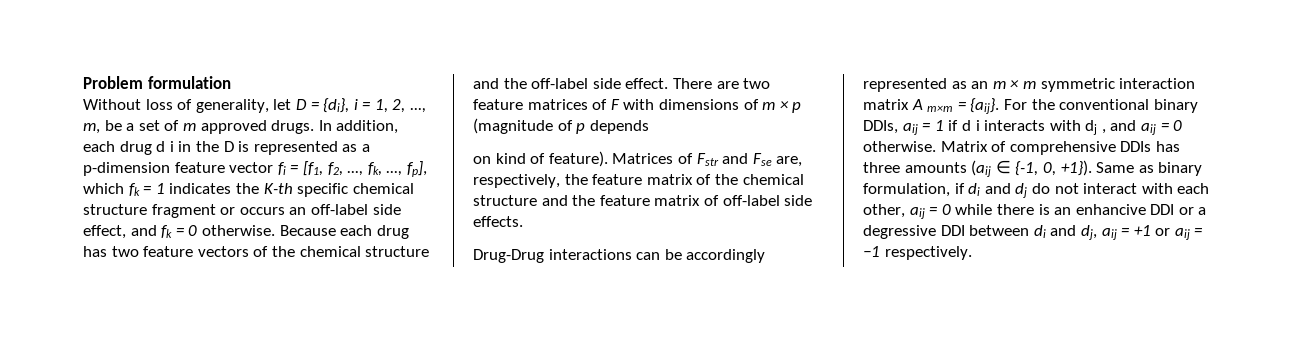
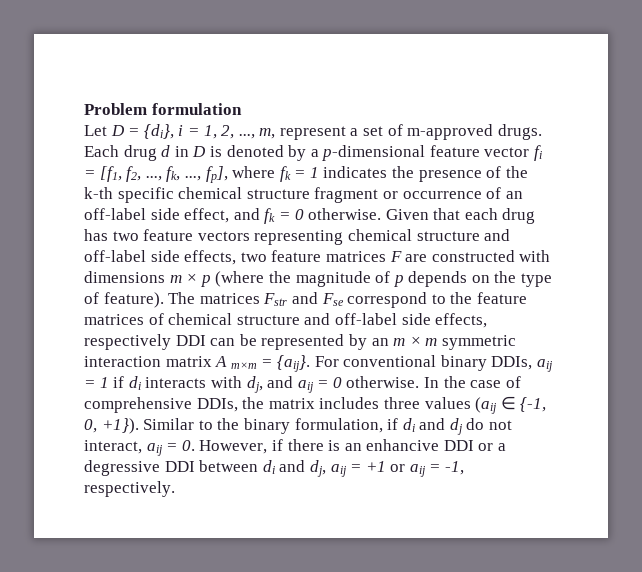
- Without loss of generality, let D = {di}, i = 1, 2, ..., m, be a set of m approved drugs. In addition, each drug d i in the D is represented as a p-dimension feature vector fi = [f1, f2, ..., fk, ..., fp], which fk = 1 indicates the K-th specific chemical structure fragment or occurs an off-label side effect, and fk = 0 otherwise.
+ Let D = {di}, i = 1, 2, ..., m, represent a set of m-approved drugs. Each drug d in D is denoted by a p-dimensional feature vector fi = [f1, f2, ..., fk, ..., fp], where fk = 1 indicates the presence of the k-th specific chemical structure fragment or occurrence of an off-label side effect, and fk = 0 otherwise.
- Because each drug has two feature vectors of the chemical structure and the off-label side effect. There are two feature matrices of F with dimensions of m × p (magnitude of p depends
- on kind of feature). Matrices of Fstr and Fse are, respectively, the feature matrix of the chemical structure and the feature matrix of off-label side effects.
- Drug-Drug interactions can be accordingly represented as an m × m symmetric interaction matrix A m×m = {aij}.
+ Given that each drug has two feature vectors representing chemical structure and off-label side effects, two feature matrices F are constructed with dimensions m × p (where the magnitude of p depends on the type of feature). The matrices Fstr and Fse correspond to the feature matrices of chemical structure and off-label side effects, respectively DDI can be represented by an m × m symmetric interaction matrix A m×m = {aij}.
- For the conventional binary DDIs, aij = 1 if d i interacts with dj , and aij = 0 otherwise.
+ For conventional binary DDIs, aij = 1 if di interacts with dj, and aij = 0 otherwise.
- Matrix of comprehensive DDIs has three amounts (aij ∈ {-1, 0, +1}).
+ In the case of comprehensive DDIs, the matrix includes three values (aij ∈ {-1, 0, +1}).
- Same as binary formulation, if di and dj do not interact with each other, aij = 0 while there is an enhancive DDI or a degressive DDI between di and dj, aij = +1 or aij = −1 respectively.
+ Similar to the binary formulation, if di and dj do not interact, aij = 0. However, if there is an enhancive DDI or a degressive DDI between di and dj, aij = +1 or aij = -1, respectively.

